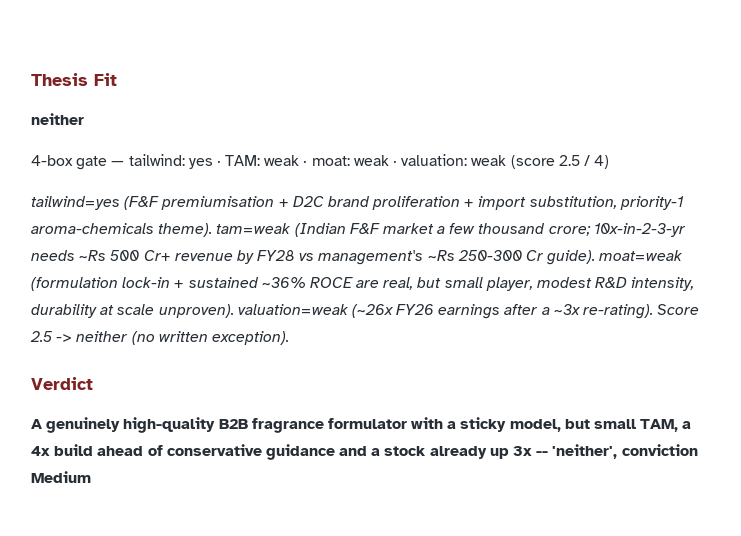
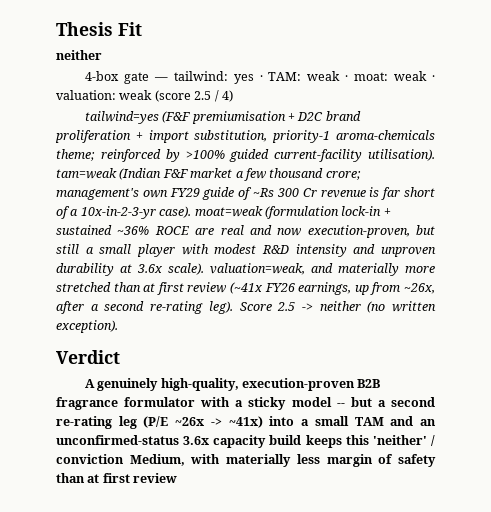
- tailwind=yes (F&F premiumisation + D2C brand proliferation + import substitution, priority-1 aroma-chemicals theme). tam=weak (Indian F&F market a few thousand crore; 10x-in-2-3-yr needs ~Rs 500 Cr+ revenue by FY28 vs management's ~Rs 250-300 Cr guide). moat=weak (formulation lock-in + sustained ~36% ROCE are real, but small player, modest R&D intensity, durability at scale unproven). valuation=weak (~26x FY26 earnings after a ~3x re-rating).
+ tailwind=yes (F&F premiumisation + D2C brand proliferation + import substitution, priority-1 aroma-chemicals theme; reinforced by >100% guided current-facility utilisation). tam=weak (Indian F&F market a few thousand crore; management's own FY29 guide of ~Rs 300 Cr revenue is far short of a 10x-in-2-3-yr case). moat=weak (formulation lock-in + sustained ~36% ROCE are real and now execution-proven, but still a small player with modest R&D intensity and unproven durability at 3.6x scale). valuation=weak, and materially more stretched than at first review (~41x FY26 earnings, up from ~26x, after a second re-rating leg).
- A genuinely high-quality B2B fragrance formulator with a sticky model, but small TAM, a 4x build ahead of conservative guidance and a stock already up 3x -- 'neither', conviction Medium
+ A genuinely high-quality, execution-proven B2B fragrance formulator with a sticky model -- but a second re-rating leg (P/E ~26x -> ~41x) into a small TAM and an unconfirmed-status 3.6x capacity build keeps this 'neither' / conviction Medium, with materially less margin of safety than at first review

